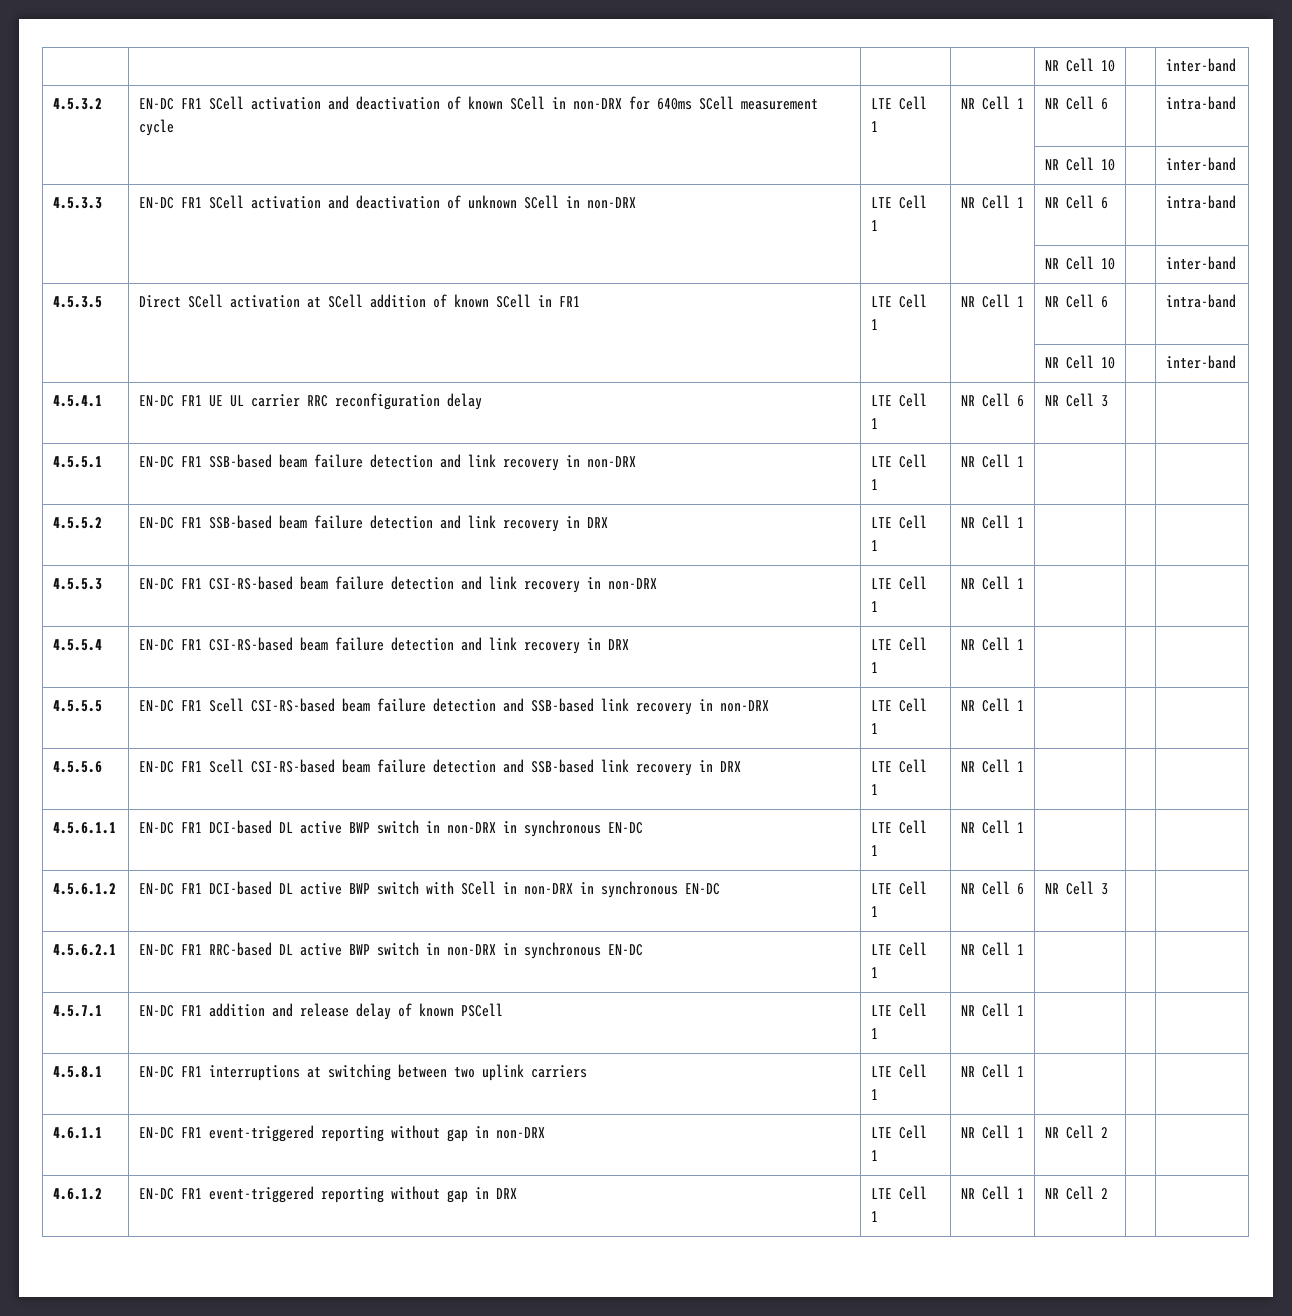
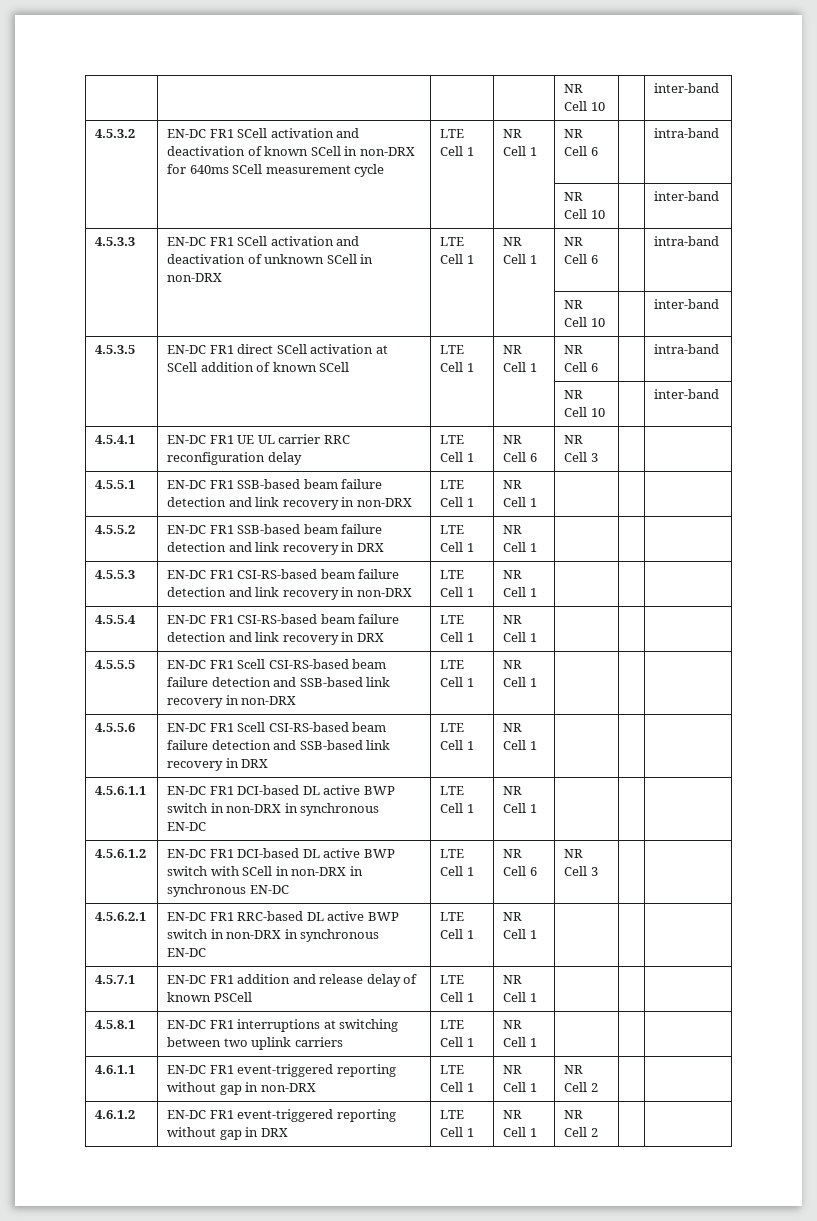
- 4.5.3.5 | Direct SCell activation at SCell addition of known SCell in FR1 | LTE Cell 1 | NR Cell 1 | NR Cell 6 | | intra-band
+ 4.5.3.5 | EN-DC FR1 direct SCell activation at SCell addition of known SCell | LTE Cell 1 | NR Cell 1 | NR Cell 6 | | intra-band

